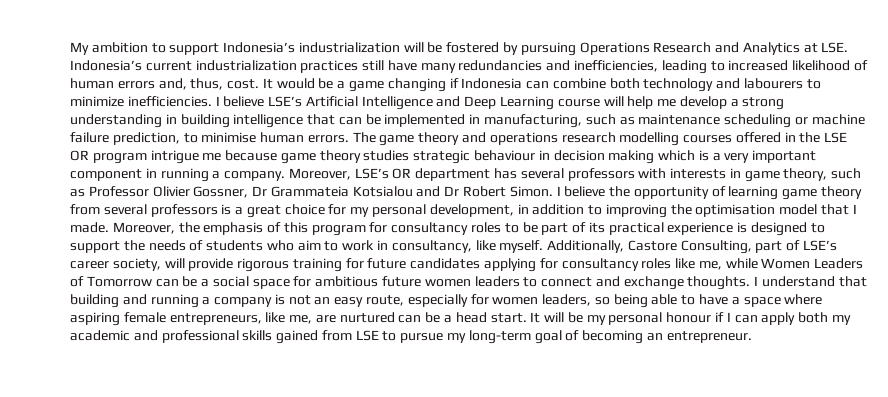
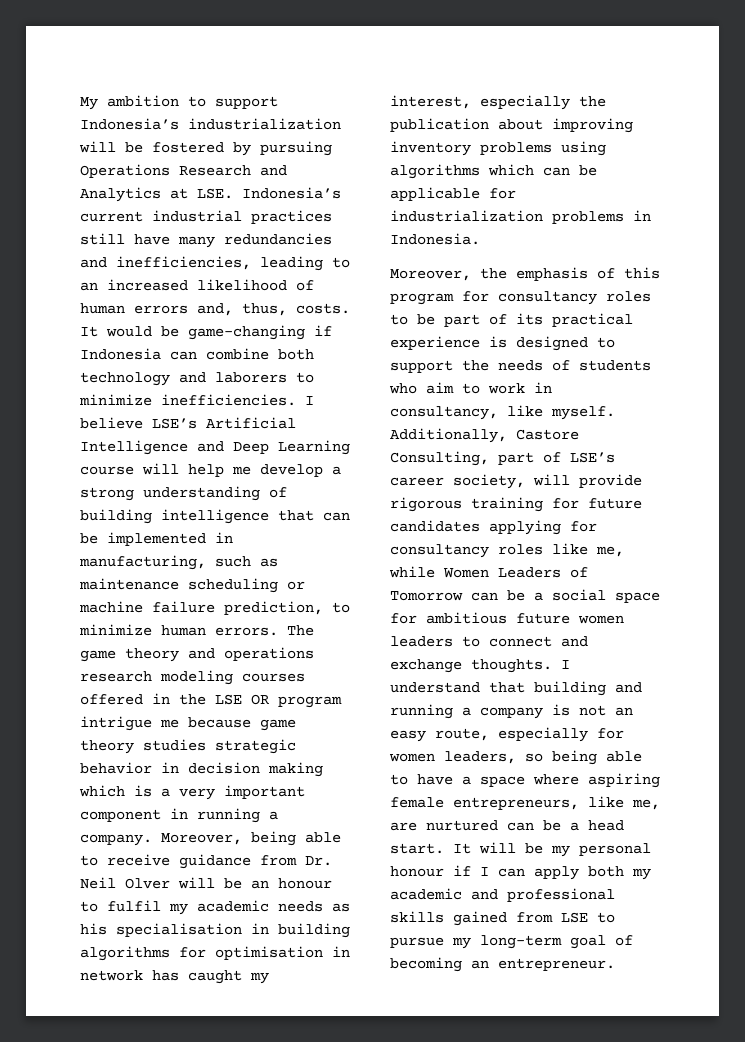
- My ambition to support Indonesia’s industrialization will be fostered by pursuing Operations Research and Analytics at LSE. Indonesia’s current industrialization practices still have many redundancies and inefficiencies, leading to increased likelihood of human errors and, thus, cost.
+ My ambition to support Indonesia’s industrialization will be fostered by pursuing Operations Research and Analytics at LSE. Indonesia’s current industrial practices still have many redundancies and inefficiencies, leading to an increased likelihood of human errors and, thus, costs.
- It would be a game changing if Indonesia can combine both technology and labourers to minimize inefficiencies.
+ It would be game-changing if Indonesia can combine both technology and laborers to minimize inefficiencies.
- I believe LSE’s Artificial Intelligence and Deep Learning course will help me develop a strong understanding in building intelligence that can be implemented in manufacturing, such as maintenance scheduling or machine failure prediction, to minimise human errors.
+ I believe LSE’s Artificial Intelligence and Deep Learning course will help me develop a strong understanding of building intelligence that can be implemented in manufacturing, such as maintenance scheduling or machine failure prediction, to minimize human errors.
- The game theory and operations research modelling courses offered in the LSE OR program intrigue me because game theory studies strategic behaviour in decision making which is a very important component in running a company.
+ The game theory and operations research modeling courses offered in the LSE OR program intrigue me because game theory studies strategic behavior in decision making which is a very important component in running a company.
- Moreover, LSE’s OR department has several professors with interests in game theory, such as Professor Olivier Gossner, Dr Grammateia Kotsialou and Dr Robert Simon. I believe the opportunity of learning game theory from several professors is a great choice for my personal development, in addition to improving the optimisation model that I made. Moreover, the emphasis of this program for consultancy roles to be part of its practical experience is designed to support the needs of students who aim to work in consultancy, like myself.
+ Moreover, being able to receive guidance from Dr. Neil Olver will be an honour to fulfil my academic needs as his specialisation in building algorithms for optimisation in network has caught my interest, especially the publication about improving inventory problems using algorithms which can be applicable for industrialization problems in Indonesia.
+ Moreover, the emphasis of this program for consultancy roles to be part of its practical experience is designed to support the needs of students who aim to work in consultancy, like myself.

